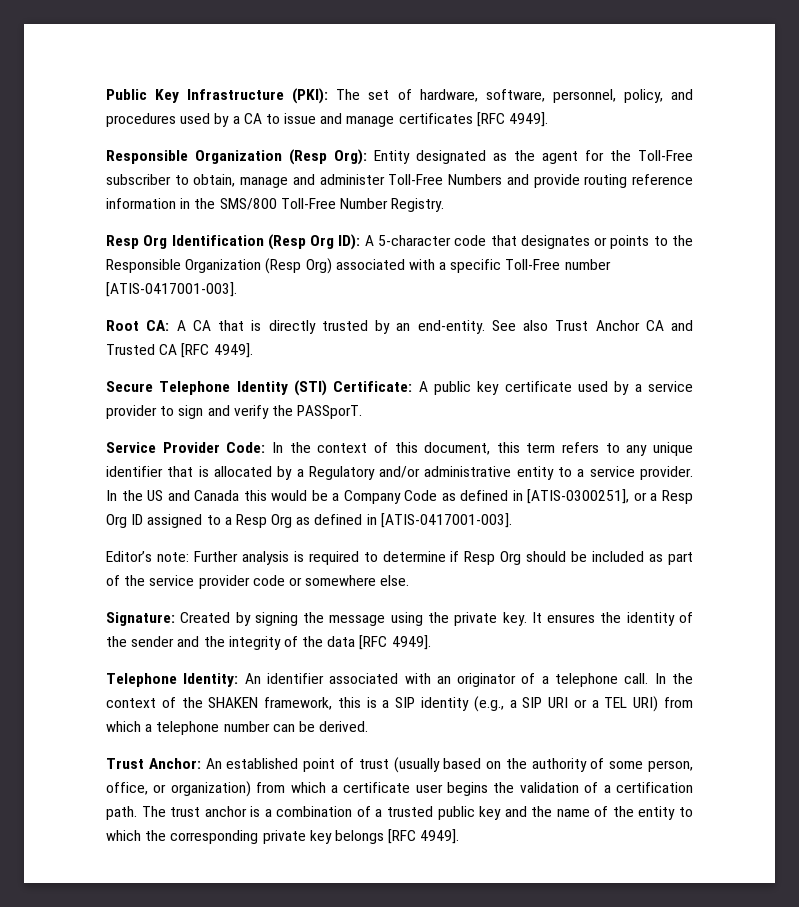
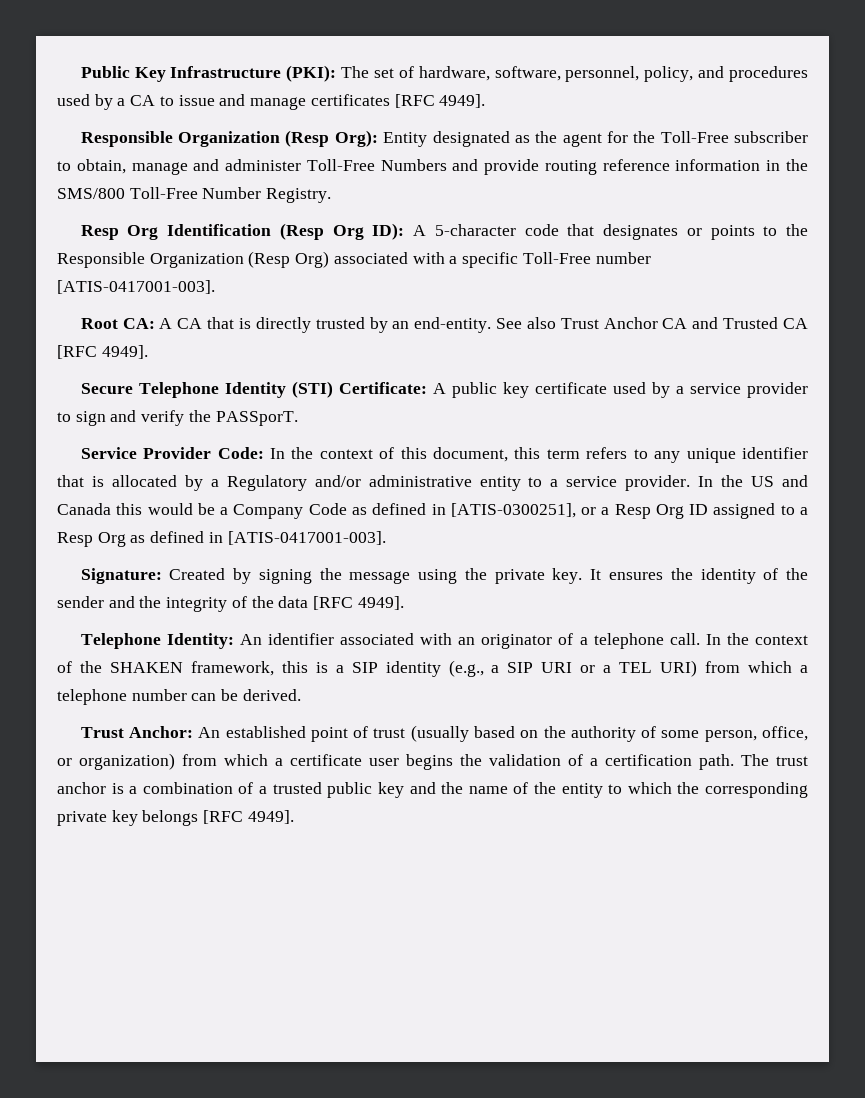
- Editor’s note: Further analysis is required to determine if Resp Org should be included as part of the service provider code or somewhere else.

